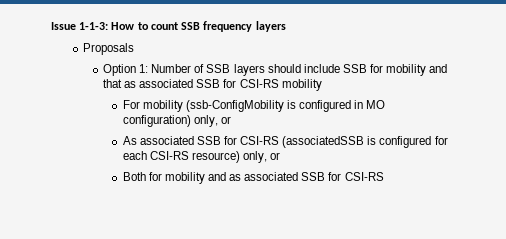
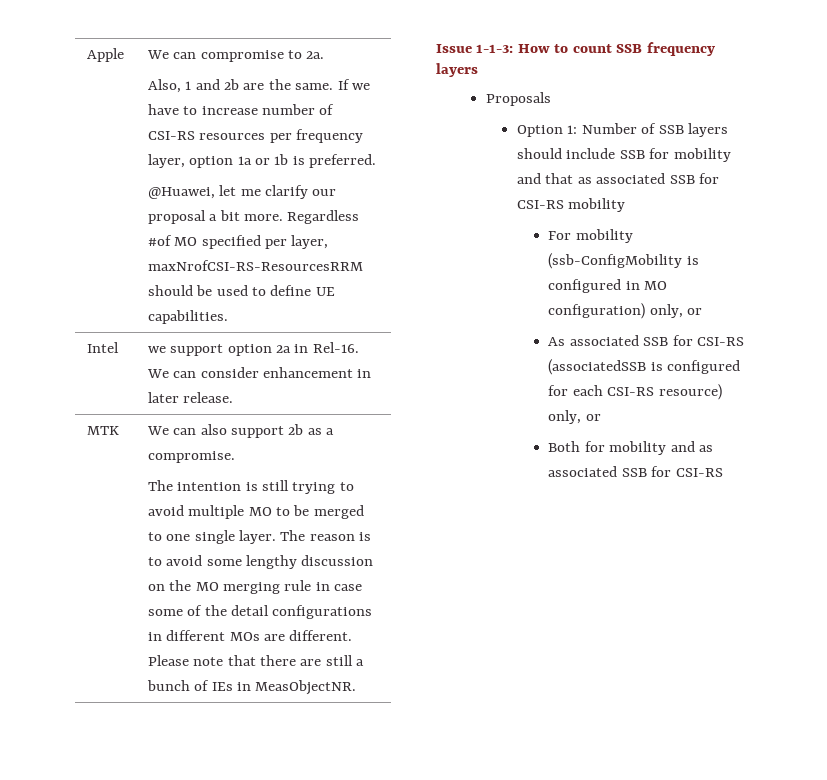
+ Apple | We can compromise to 2a.
+ Also, 1 and 2b are the same. If we have to increase number of CSI-RS resources per frequency layer, option 1a or 1b is preferred.
+ @Huawei, let me clarify our proposal a bit more. Regardless #of MO specified per layer, maxNrofCSI-RS-ResourcesRRM should be used to define UE capabilities.
+ Intel | we support option 2a in Rel-16. We can consider enhancement in later release.
+ MTK | We can also support 2b as a compromise.
+ The intention is still trying to avoid multiple MO to be merged to one single layer. The reason is to avoid some lengthy discussion on the MO merging rule in case some of the detail configurations in different MOs are different. Please note that there are still a bunch of IEs in MeasObjectNR.

